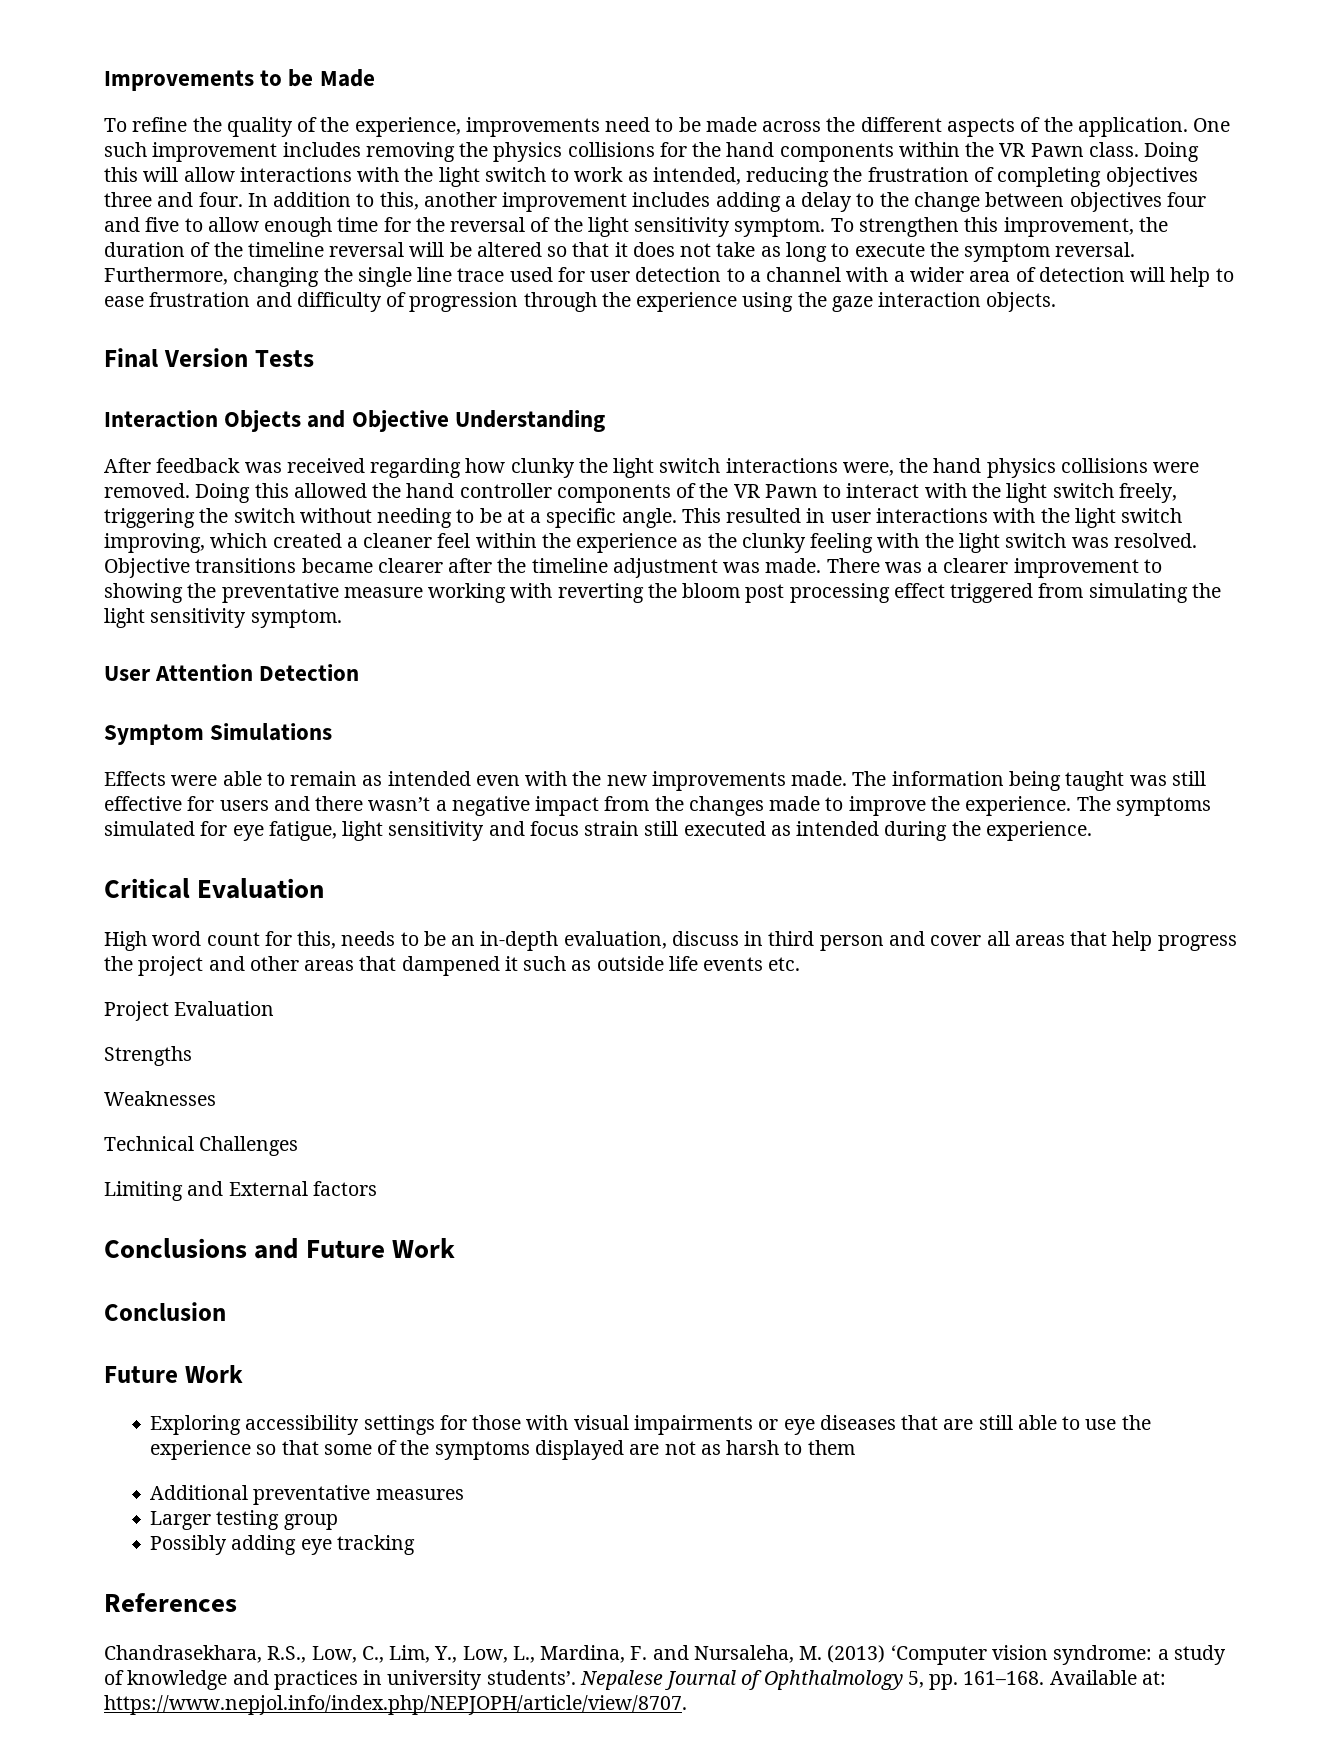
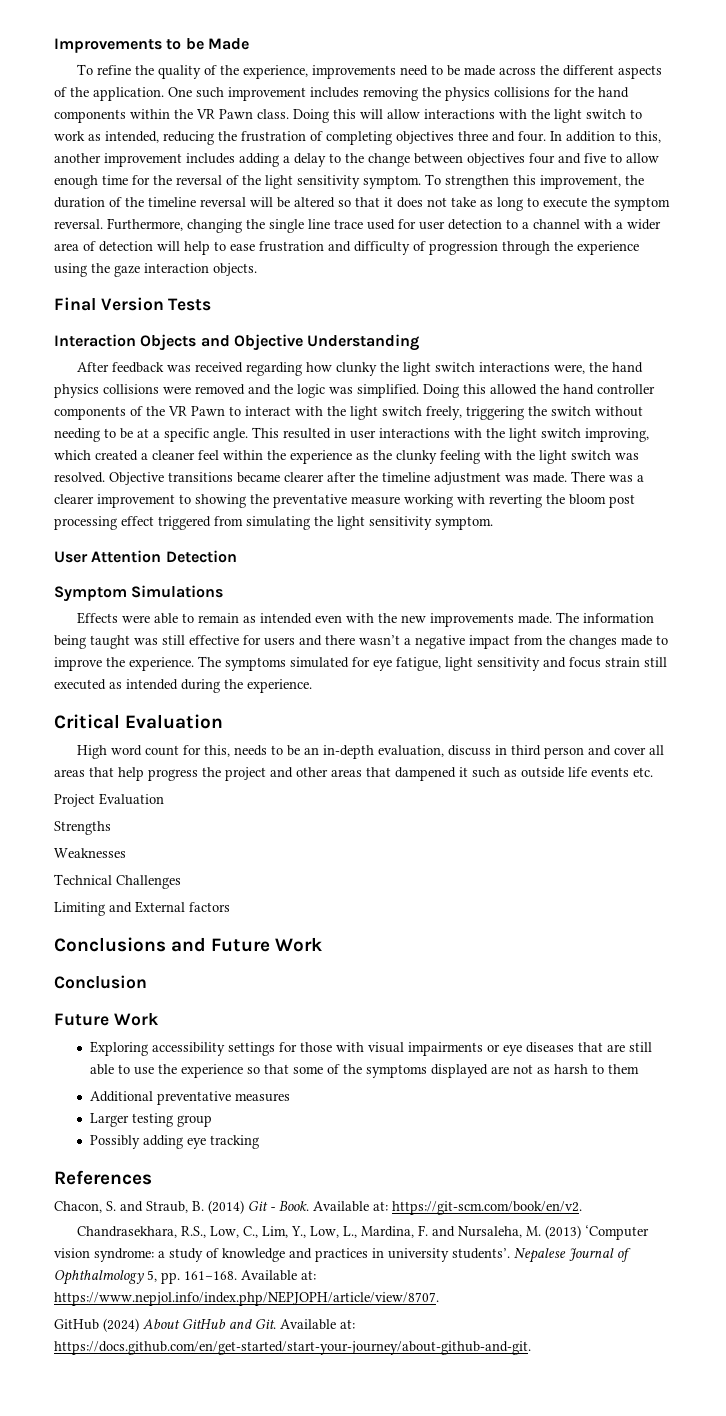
- After feedback was received regarding how clunky the light switch interactions were, the hand physics collisions were removed.
+ After feedback was received regarding how clunky the light switch interactions were, the hand physics collisions were removed and the logic was simplified.
+ Chacon, S. and Straub, B. (2014) Git - Book. Available at: https://git-scm.com/book/en/v2.
+ GitHub (2024) About GitHub and Git. Available at: https://docs.github.com/en/get-started/start-your-journey/about-github-and-git.

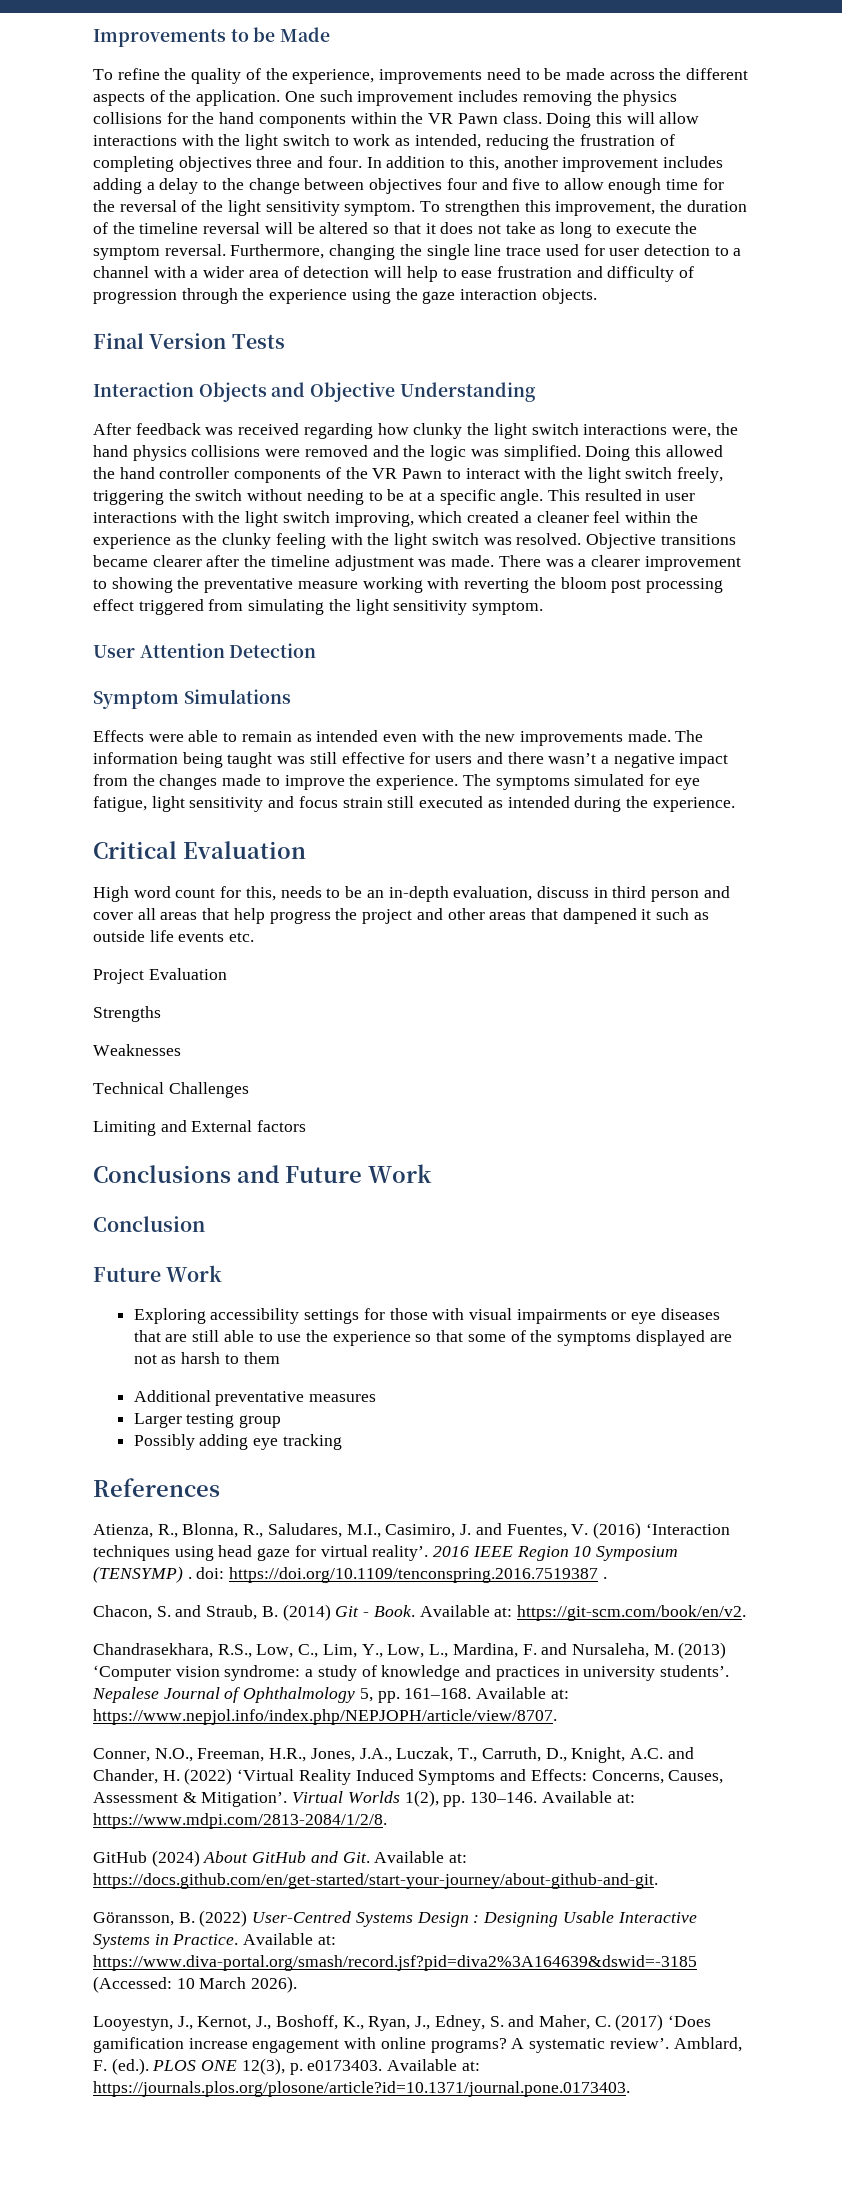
+ Atienza, R., Blonna, R., Saludares, M.I., Casimiro, J. and Fuentes, V. (2016) ‘Interaction techniques using head gaze for virtual reality’. 2016 IEEE Region 10 Symposium (TENSYMP) . doi: https://doi.org/10.1109/tenconspring.2016.7519387 .
+ Conner, N.O., Freeman, H.R., Jones, J.A., Luczak, T., Carruth, D., Knight, A.C. and Chander, H. (2022) ‘Virtual Reality Induced Symptoms and Effects: Concerns, Causes, Assessment & Mitigation’. Virtual Worlds 1(2), pp. 130–146. Available at: https://www.mdpi.com/2813-2084/1/2/8.
+ Göransson, B. (2022) User-Centred Systems Design : Designing Usable Interactive Systems in Practice. Available at: https://www.diva-portal.org/smash/record.jsf?pid=diva2%3A164639&dswid=-3185 (Accessed: 10 March 2026).
+ Looyestyn, J., Kernot, J., Boshoff, K., Ryan, J., Edney, S. and Maher, C. (2017) ‘Does gamification increase engagement with online programs? A systematic review’. Amblard, F. (ed.). PLOS ONE 12(3), p. e0173403. Available at: https://journals.plos.org/plosone/article?id=10.1371/journal.pone.0173403.

